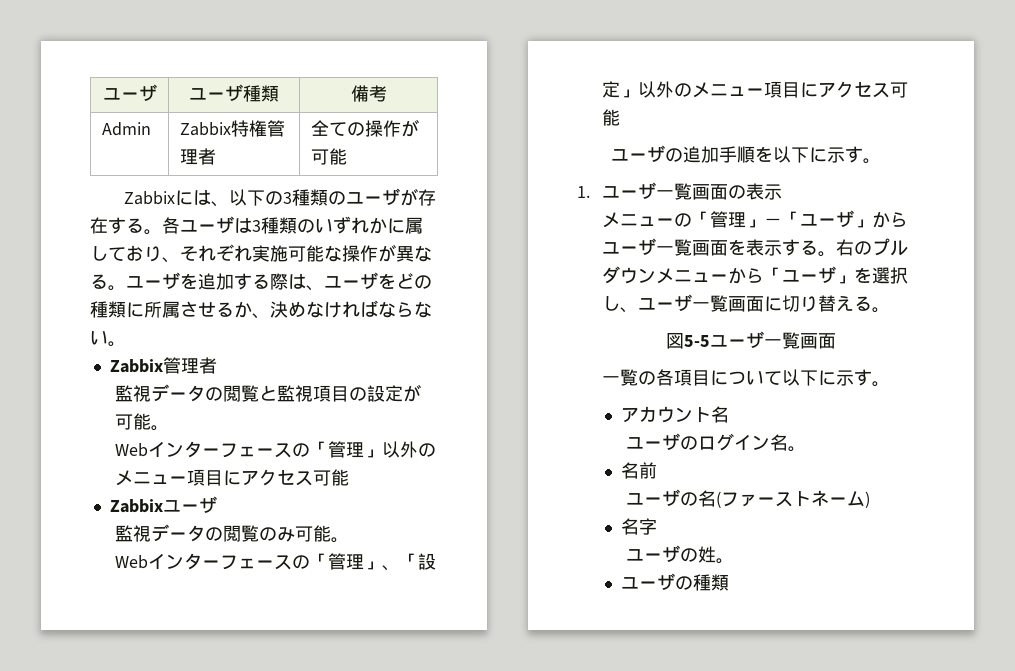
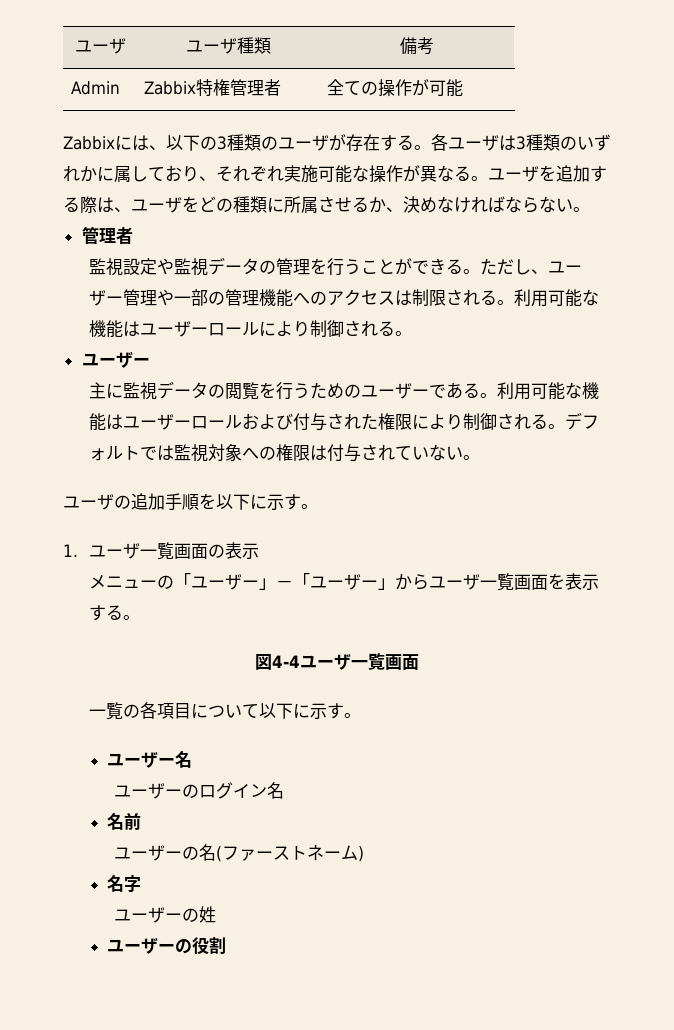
  ユーザを追加する際は、ユーザをどの種類に所属させるか、決めなければならない。
- Zabbix管理者
+ 管理者
- 監視データの閲覧と監視項目の設定が可能。
- Webインターフェースの「管理」以外のメニュー項目にアクセス可能
- Zabbixユーザ
- 監視データの閲覧のみ可能。
- Webインターフェースの「管理」、「設定」以外のメニュー項目にアクセス可能
+ 監視設定や監視データの管理を行うことができる。ただし、ユーザー管理や一部の管理機能へのアクセスは制限される。利用可能な機能はユーザーロールにより制御される。
+ ユーザー
+ 主に監視データの閲覧を行うためのユーザーである。利用可能な機能はユーザーロールおよび付与された権限により制御される。デフォルトでは監視対象への権限は付与されていない。
- メニューの「管理」－「ユーザ」からユーザ一覧画面を表示する。右のプルダウンメニューから「ユーザ」を選択し、ユーザ一覧画面に切り替える。
+ メニューの「ユーザー」－「ユーザー」からユーザ一覧画面を表示する。
- 図5-5ユーザ一覧画面
+ 図4-4ユーザ一覧画面
- アカウント名
+ ユーザー名
- ユーザのログイン名。
+ ユーザーのログイン名
- ユーザの名(ファーストネーム)
+ ユーザーの名(ファーストネーム)
- ユーザの姓。
- ユーザの種類
+ ユーザーの姓
+ ユーザーの役割

